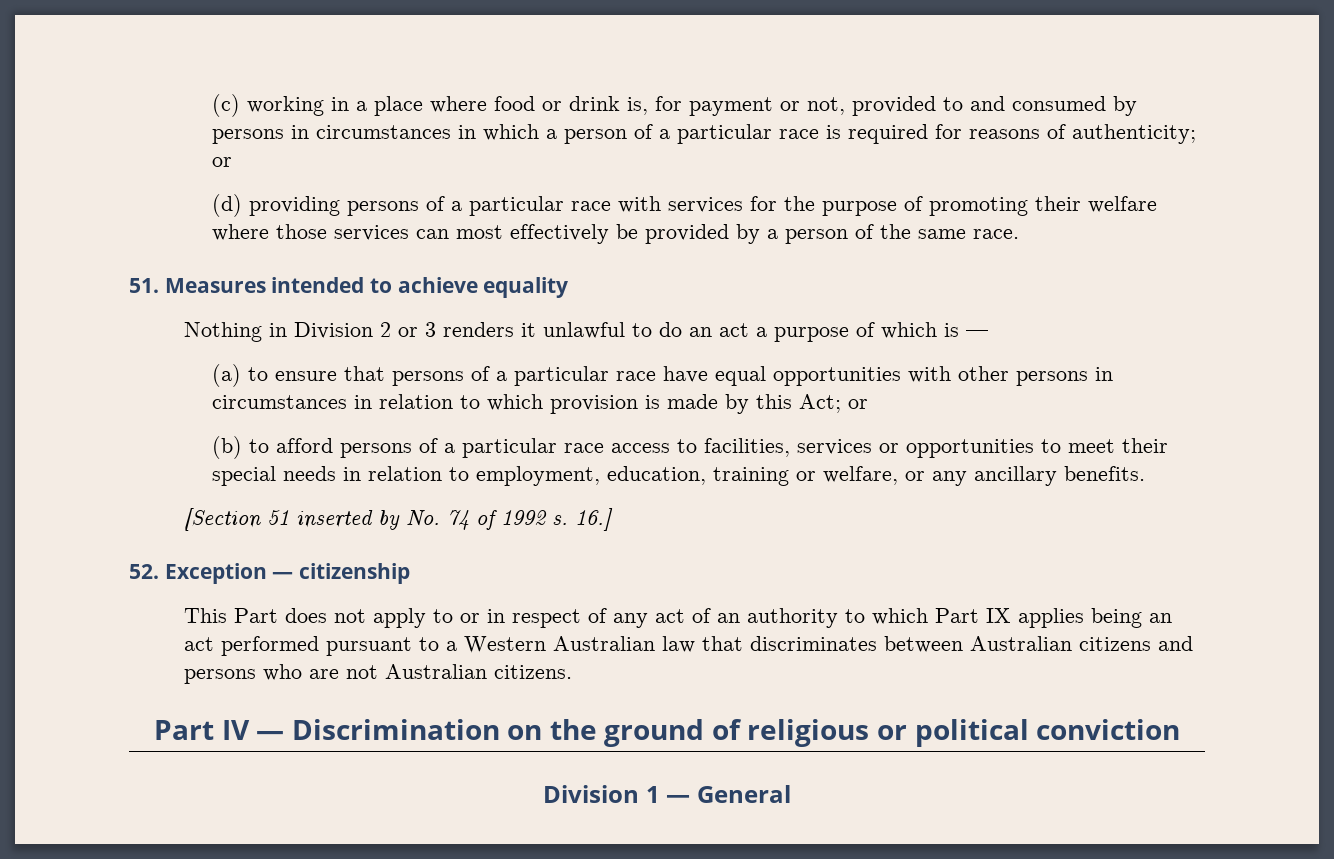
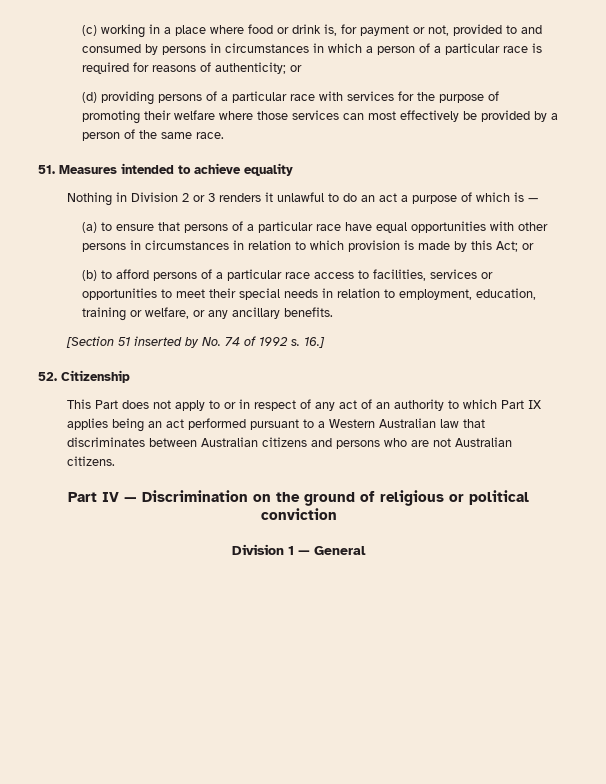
- 52. Exception — citizenship
+ 52. Citizenship

